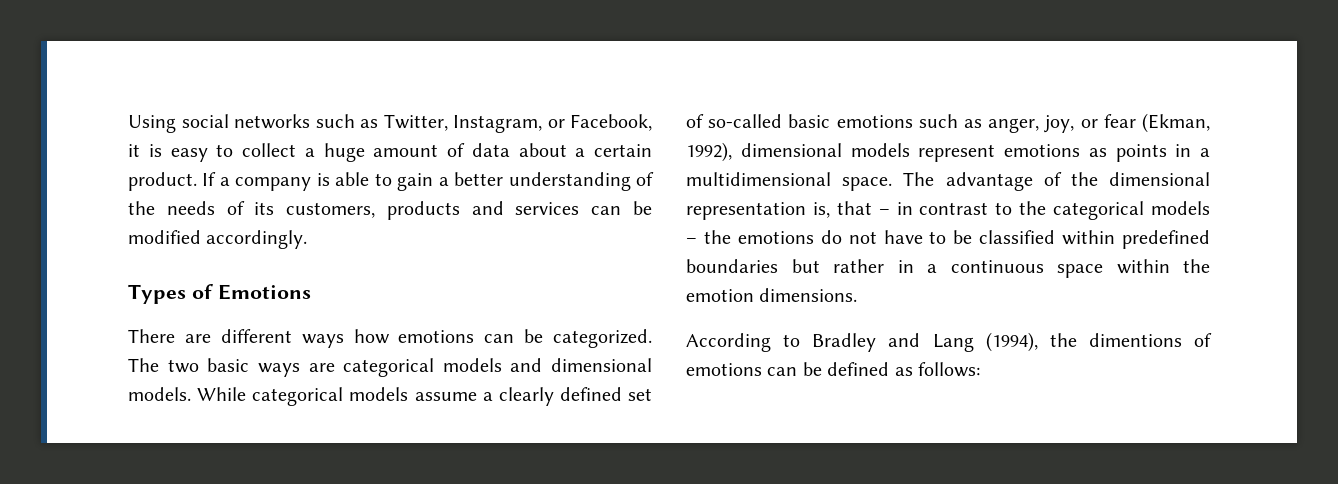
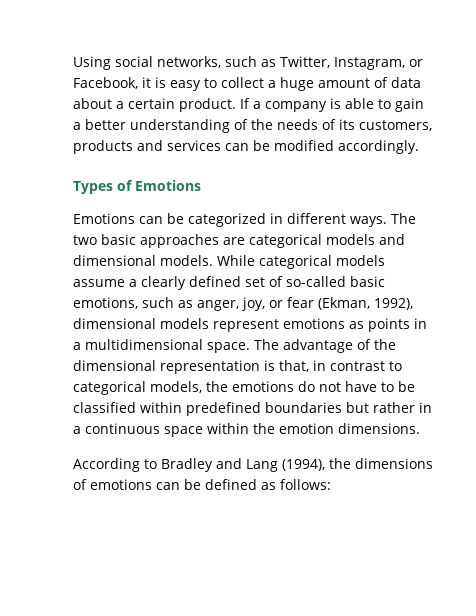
- Using social networks such as Twitter, Instagram, or Facebook, it is easy to collect a huge amount of data about a certain product.
+ Using social networks, such as Twitter, Instagram, or Facebook, it is easy to collect a huge amount of data about a certain product.
- There are different ways how emotions can be categorized.
+ Emotions can be categorized in different ways.
- The two basic ways are categorical models and dimensional models.
+ The two basic approaches are categorical models and dimensional models.
- While categorical models assume a clearly defined set of so-called basic emotions such as anger, joy, or fear (Ekman, 1992), dimensional models represent emotions as points in a multidimensional space.
+ While categorical models assume a clearly defined set of so-called basic emotions, such as anger, joy, or fear (Ekman, 1992), dimensional models represent emotions as points in a multidimensional space.
- The advantage of the dimensional representation is, that – in contrast to the categorical models – the emotions do not have to be classified within predefined boundaries but rather in a continuous space within the emotion dimensions.
+ The advantage of the dimensional representation is that, in contrast to categorical models, the emotions do not have to be classified within predefined boundaries but rather in a continuous space within the emotion dimensions.
- According to Bradley and Lang (1994), the dimentions of emotions can be defined as follows:
+ According to Bradley and Lang (1994), the dimensions of emotions can be defined as follows:

